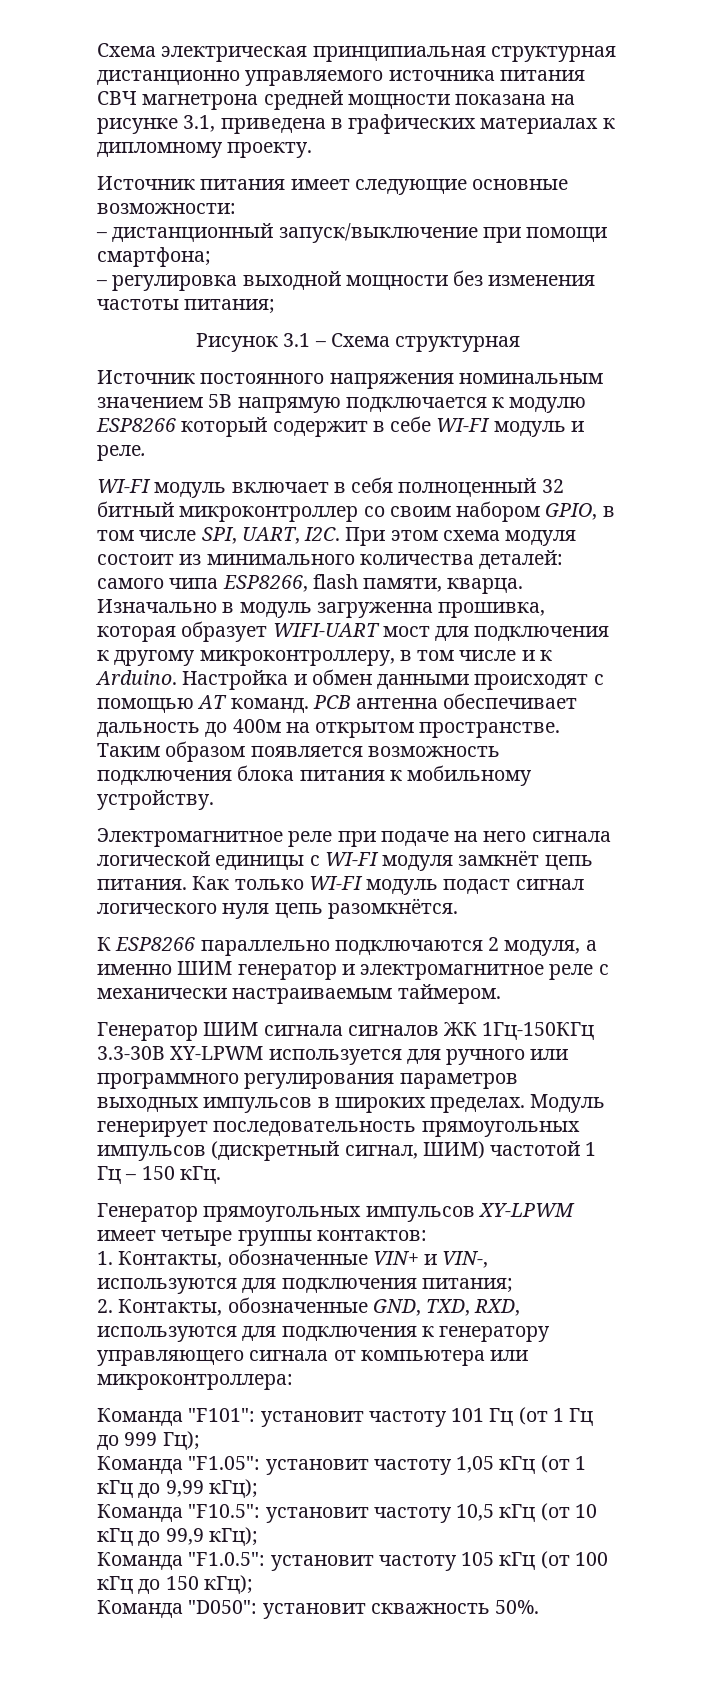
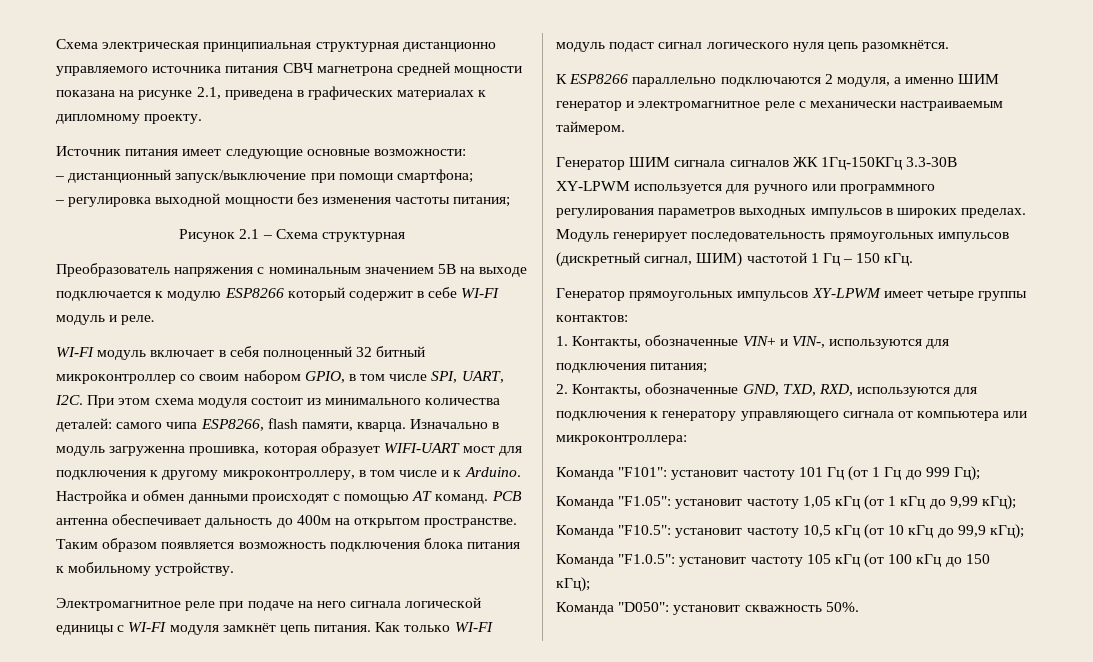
- Схема электрическая принципиальная структурная дистанционно управляемого источника питания СВЧ магнетрона средней мощности показана на рисунке 3.1, приведена в графических материалах к дипломному проекту.
+ Схема электрическая принципиальная структурная дистанционно управляемого источника питания СВЧ магнетрона средней мощности показана на рисунке 2.1, приведена в графических материалах к дипломному проекту.
- Рисунок 3.1 – Схема структурная
+ Рисунок 2.1 – Схема структурная
- Источник постоянного напряжения номинальным значением 5В напрямую подключается к модулю ESP8266 который содержит в себе WI-FI модуль и реле.
+ Преобразователь напряжения с номинальным значением 5В на выходе подключается к модулю ESP8266 который содержит в себе WI-FI модуль и реле.

